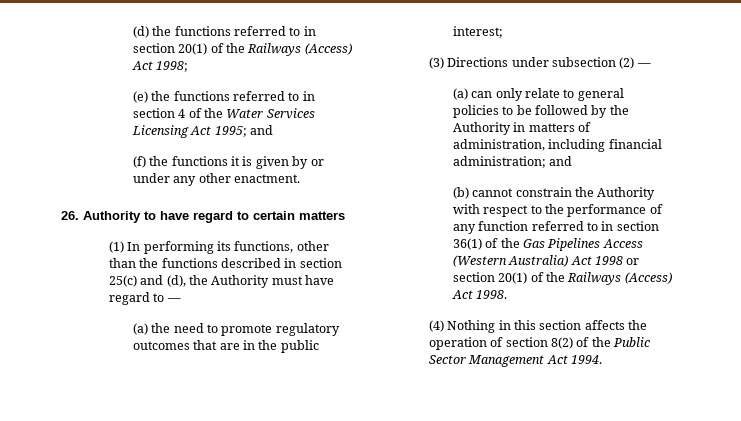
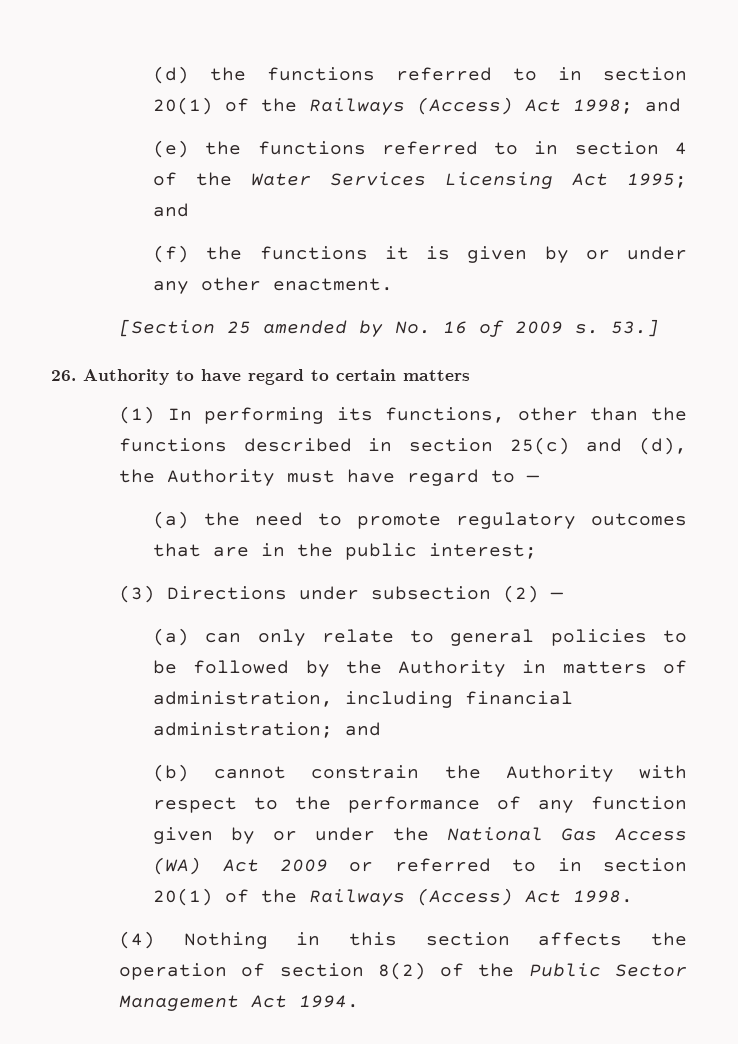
- (d) the functions referred to in section 20(1) of the Railways (Access) Act 1998;
+ (d) the functions referred to in section 20(1) of the Railways (Access) Act 1998; and
+ [Section 25 amended by No. 16 of 2009 s. 53.]
- (b) cannot constrain the Authority with respect to the performance of any function referred to in section 36(1) of the Gas Pipelines Access (Western Australia) Act 1998 or section 20(1) of the Railways (Access) Act 1998.
+ (b) cannot constrain the Authority with respect to the performance of any function given by or under the National Gas Access (WA) Act 2009 or referred to in section 20(1) of the Railways (Access) Act 1998.

